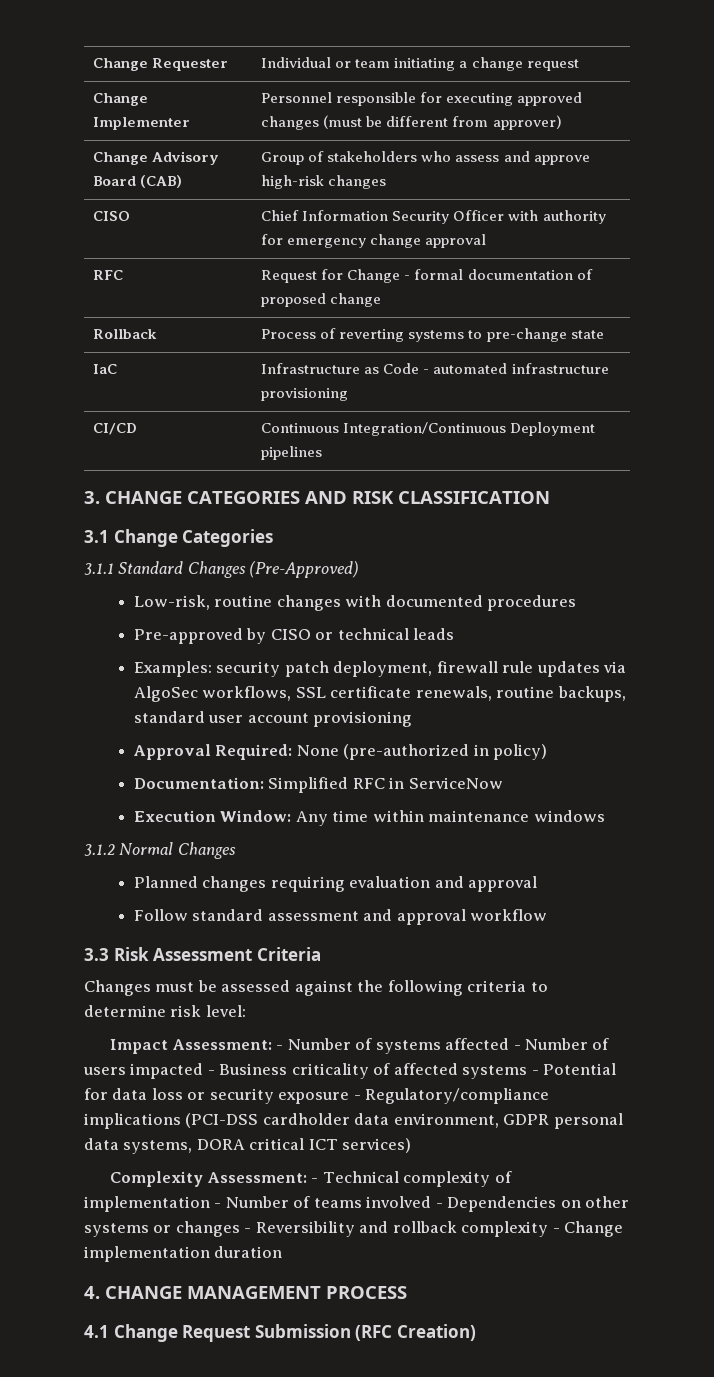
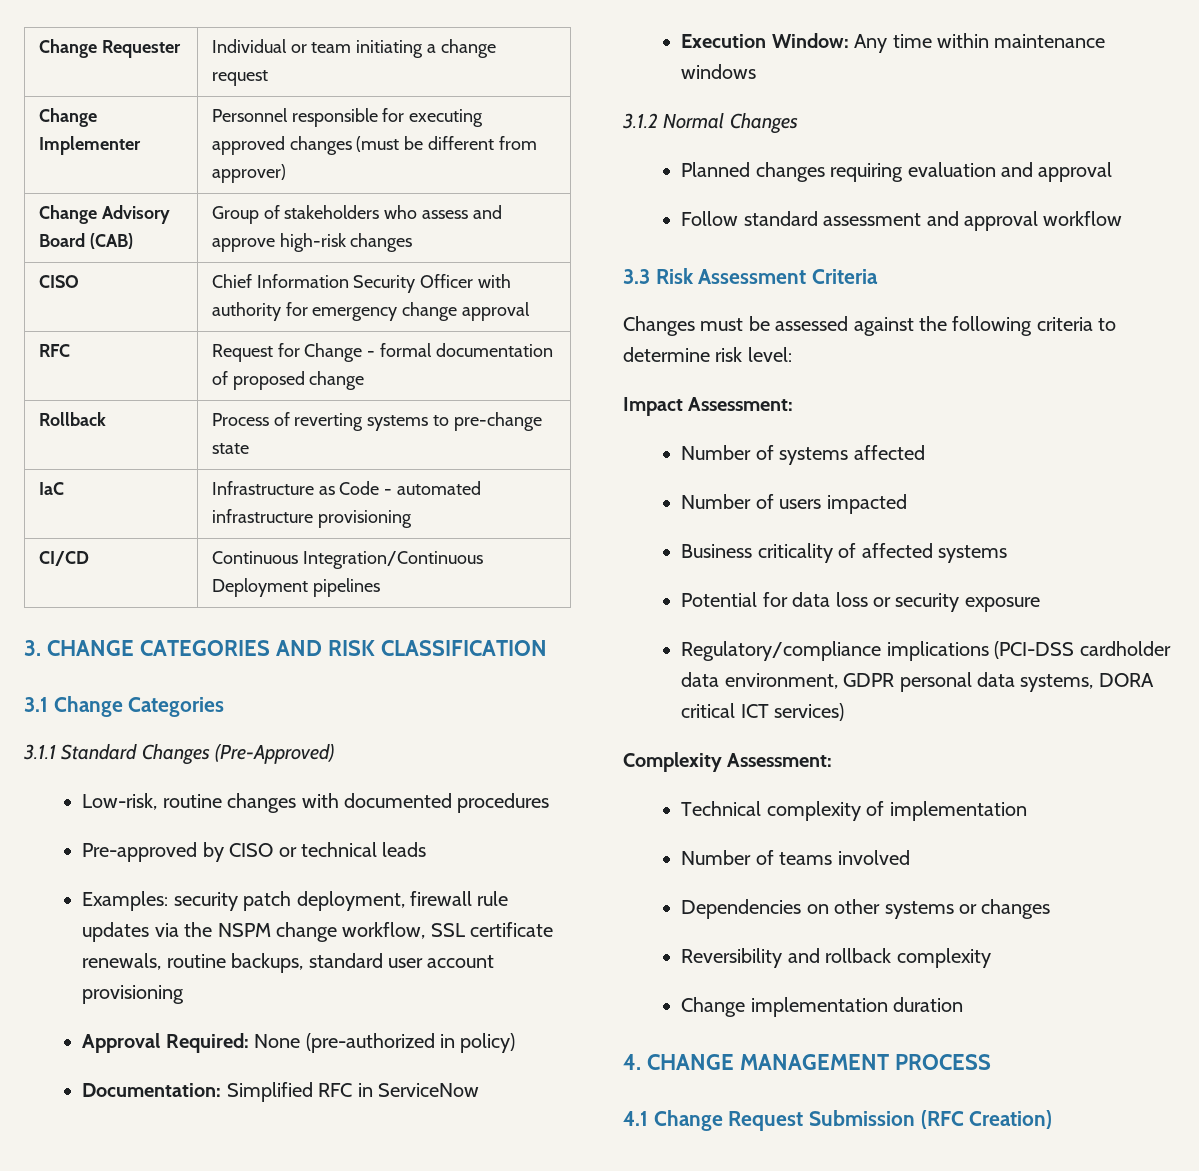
- Examples: security patch deployment, firewall rule updates via AlgoSec workflows, SSL certificate renewals, routine backups, standard user account provisioning
+ Examples: security patch deployment, firewall rule updates via the NSPM change workflow, SSL certificate renewals, routine backups, standard user account provisioning
- Impact Assessment: - Number of systems affected - Number of users impacted - Business criticality of affected systems - Potential for data loss or security exposure - Regulatory/compliance implications (PCI-DSS cardholder data environment, GDPR personal data systems, DORA critical ICT services)
+ Impact Assessment:
+ Number of systems affected
+ Number of users impacted
+ Business criticality of affected systems
+ Potential for data loss or security exposure
+ Regulatory/compliance implications (PCI-DSS cardholder data environment, GDPR personal data systems, DORA critical ICT services)
- Complexity Assessment: - Technical complexity of implementation - Number of teams involved - Dependencies on other systems or changes - Reversibility and rollback complexity - Change implementation duration
+ Complexity Assessment:
+ Technical complexity of implementation
+ Number of teams involved
+ Dependencies on other systems or changes
+ Reversibility and rollback complexity
+ Change implementation duration

